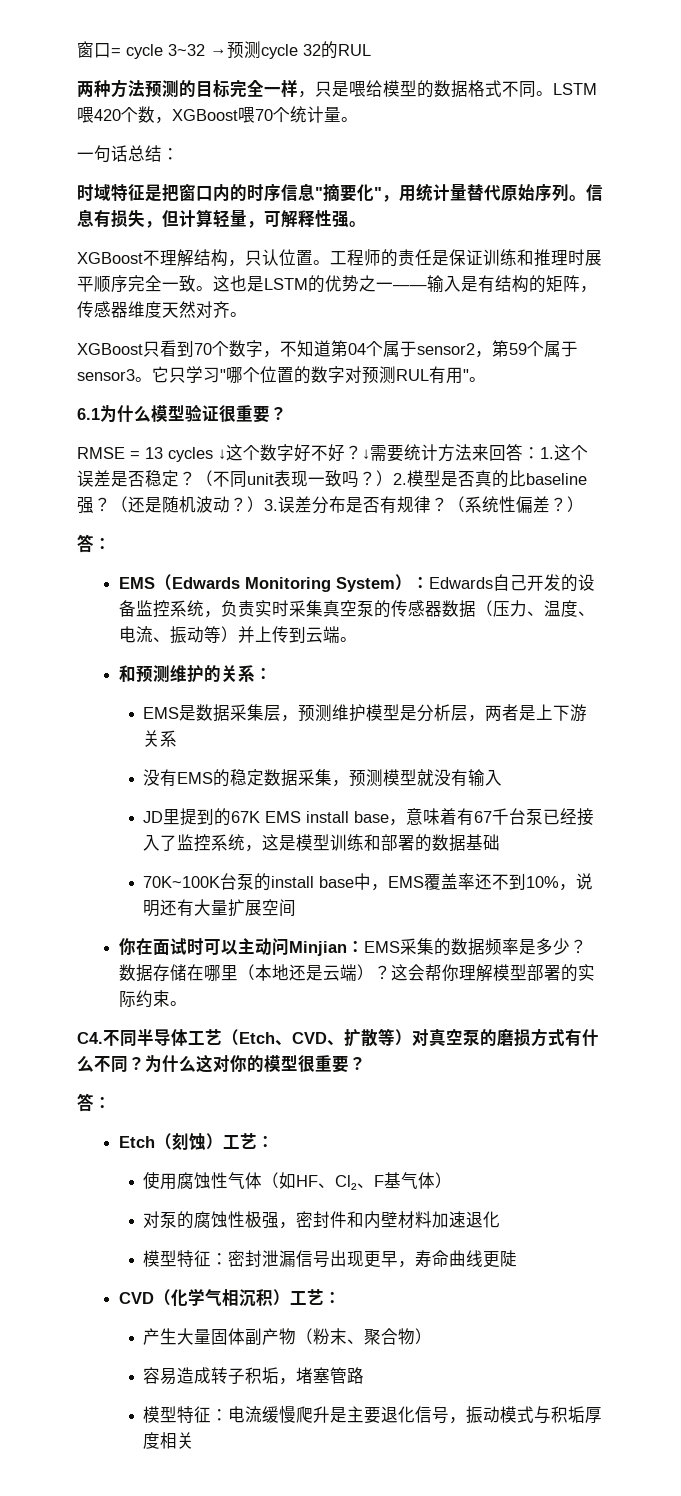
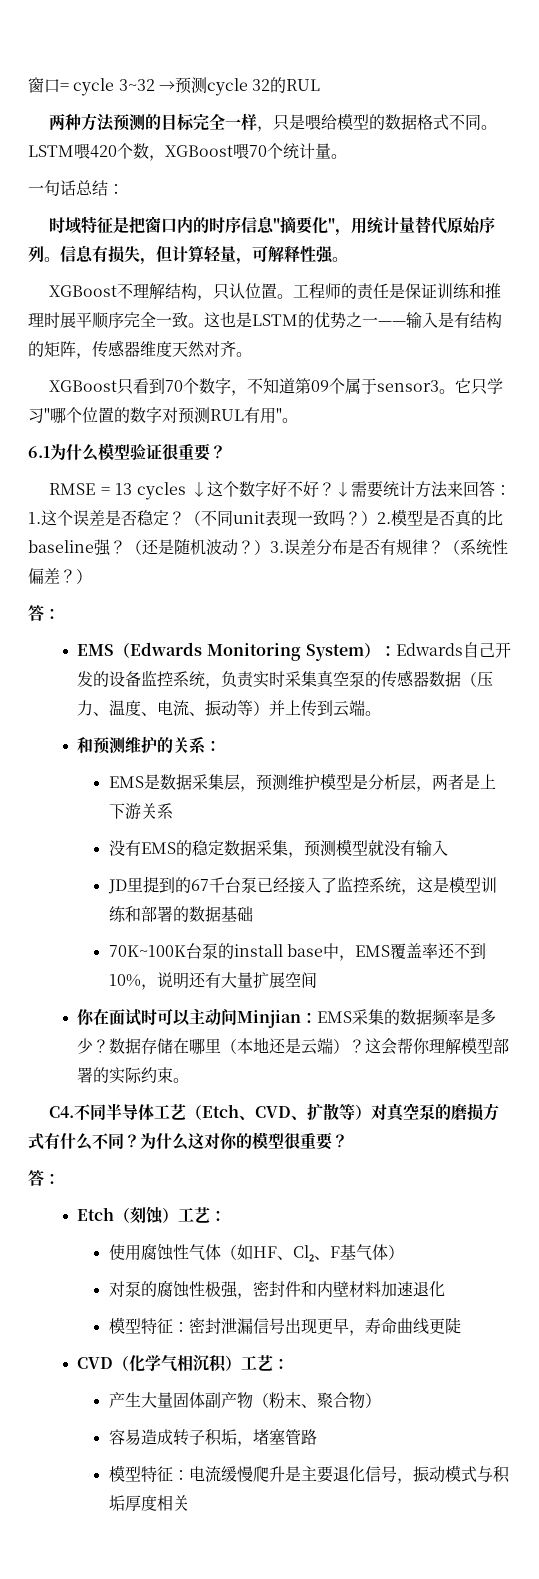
- XGBoost只看到70个数字，不知道第04个属于sensor2，第59个属于sensor3。
+ XGBoost只看到70个数字，不知道第09个属于sensor3。
- JD里提到的67K EMS install base，意味着有67千台泵已经接入了监控系统，这是模型训练和部署的数据基础
+ JD里提到的67千台泵已经接入了监控系统，这是模型训练和部署的数据基础

